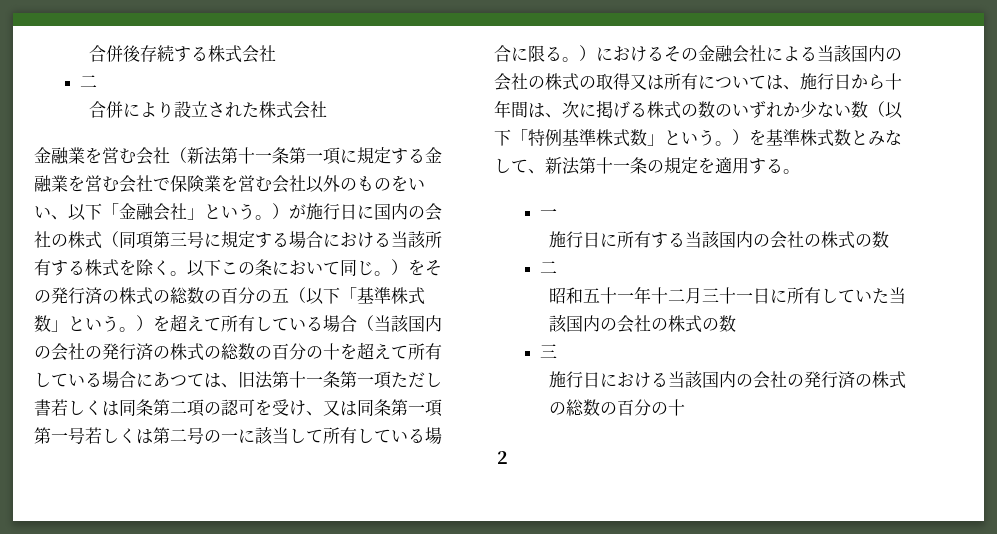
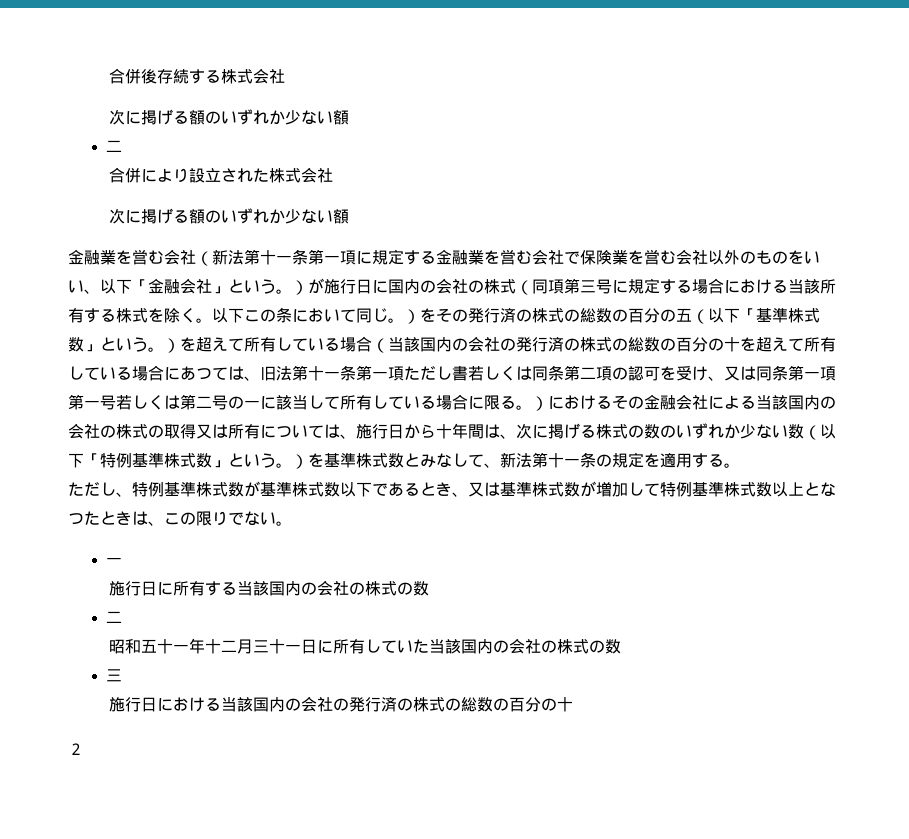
  合併後存続する株式会社
+ 次に掲げる額のいずれか少ない額
  合併により設立された株式会社
+ 次に掲げる額のいずれか少ない額
+ ただし、特例基準株式数が基準株式数以下であるとき、又は基準株式数が増加して特例基準株式数以上となつたときは、この限りでない。

